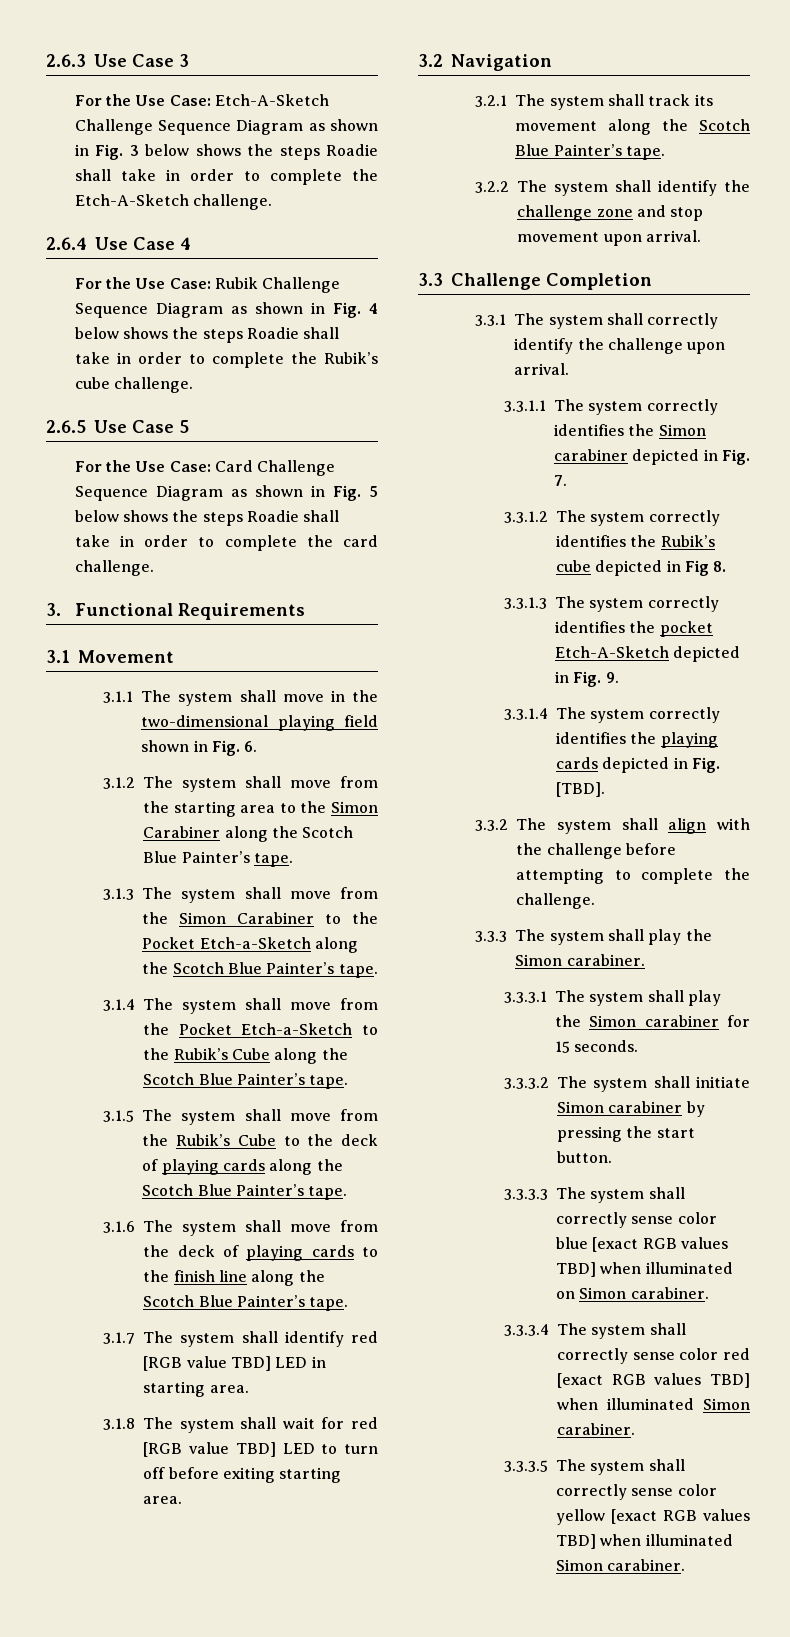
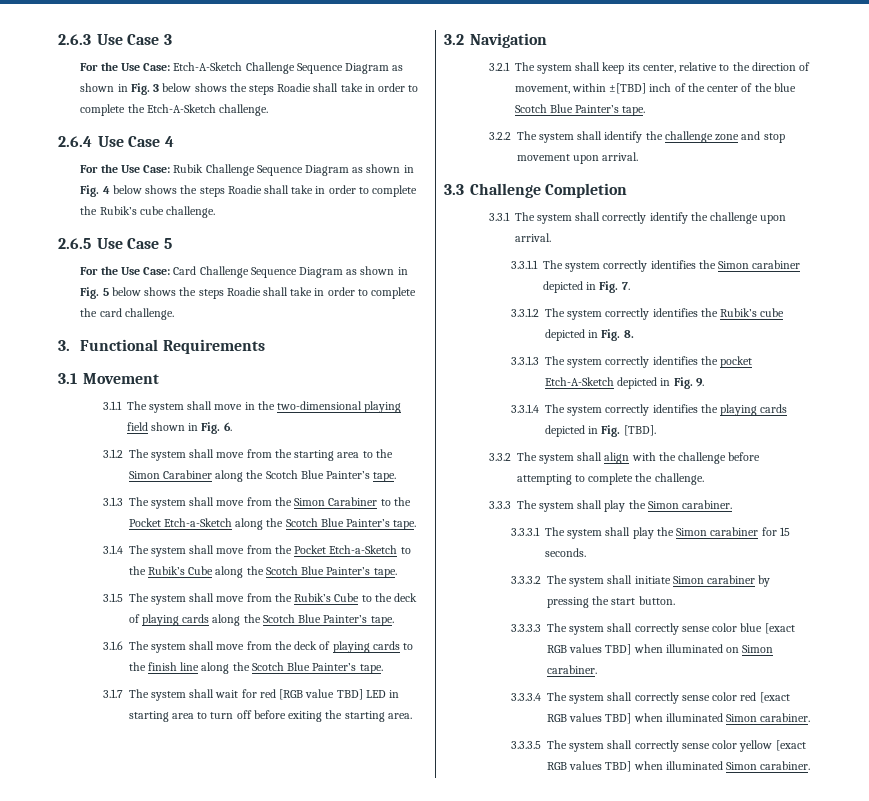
- 3.1.7 The system shall identify red [RGB value TBD] LED in starting area.
- 3.1.8 The system shall wait for red [RGB value TBD] LED to turn off before exiting starting area.
+ 3.1.7 The system shall wait for red [RGB value TBD] LED in starting area to turn off before exiting the starting area.
- 3.2.1 The system shall track its movement along the Scotch Blue Painter’s tape.
+ 3.2.1 The system shall keep its center, relative to the direction of movement, within ±[TBD] inch of the center of the blue Scotch Blue Painter’s tape.
- 3.3.1.2 The system correctly identifies the Rubik’s cube depicted in Fig 8.
+ 3.3.1.2 The system correctly identifies the Rubik’s cube depicted in Fig. 8.

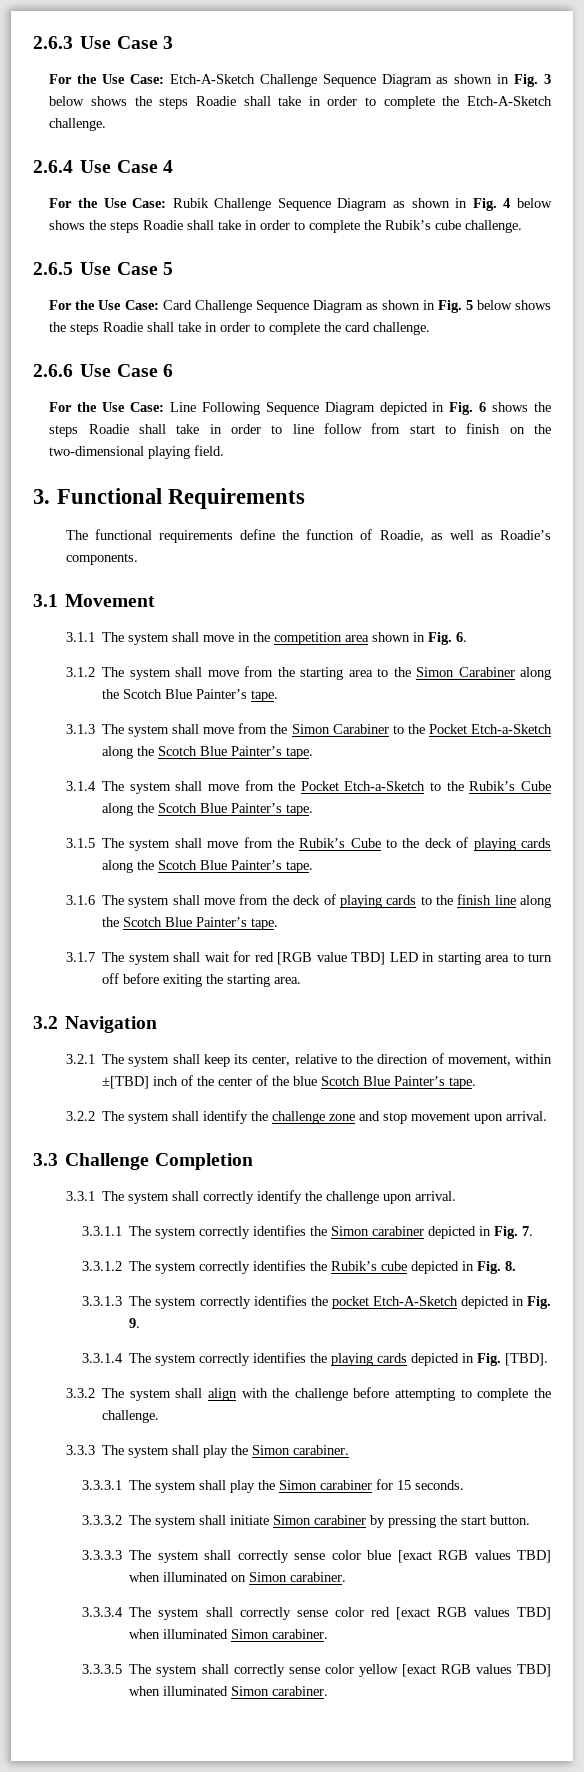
+ 2.6.6 Use Case 6
+ For the Use Case: Line Following Sequence Diagram depicted in Fig. 6 shows the steps Roadie shall take in order to line follow from start to finish on the two-dimensional playing field.
  3. Functional Requirements
+ The functional requirements define the function of Roadie, as well as Roadie’s components.
- 3.1.1 The system shall move in the two-dimensional playing field shown in Fig. 6.
+ 3.1.1 The system shall move in the competition area shown in Fig. 6.

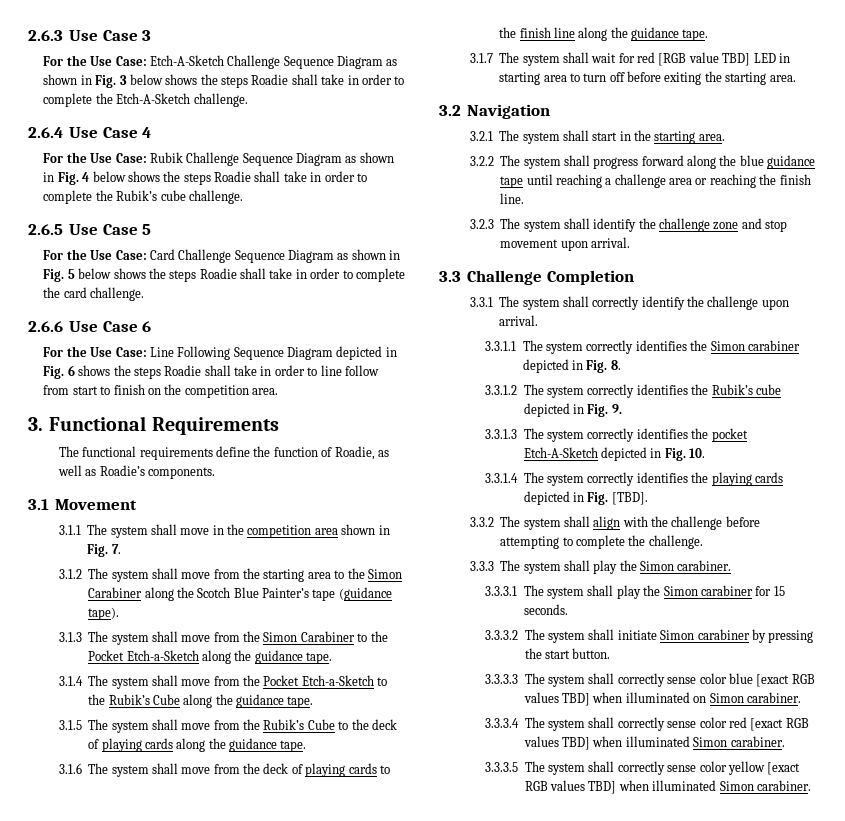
- For the Use Case: Line Following Sequence Diagram depicted in Fig. 6 shows the steps Roadie shall take in order to line follow from start to finish on the two-dimensional playing field.
+ For the Use Case: Line Following Sequence Diagram depicted in Fig. 6 shows the steps Roadie shall take in order to line follow from start to finish on the competition area.
- 3.1.1 The system shall move in the competition area shown in Fig. 6.
+ 3.1.1 The system shall move in the competition area shown in Fig. 7.
- 3.1.2 The system shall move from the starting area to the Simon Carabiner along the Scotch Blue Painter’s tape.
+ 3.1.2 The system shall move from the starting area to the Simon Carabiner along the Scotch Blue Painter’s tape (guidance tape).
- 3.1.3 The system shall move from the Simon Carabiner to the Pocket Etch-a-Sketch along the Scotch Blue Painter’s tape.
+ 3.1.3 The system shall move from the Simon Carabiner to the Pocket Etch-a-Sketch along the guidance tape.
- 3.1.4 The system shall move from the Pocket Etch-a-Sketch to the Rubik’s Cube along the Scotch Blue Painter’s tape.
+ 3.1.4 The system shall move from the Pocket Etch-a-Sketch to the Rubik’s Cube along the guidance tape.
- 3.1.5 The system shall move from the Rubik’s Cube to the deck of playing cards along the Scotch Blue Painter’s tape.
+ 3.1.5 The system shall move from the Rubik’s Cube to the deck of playing cards along the guidance tape.
- 3.1.6 The system shall move from the deck of playing cards to the finish line along the Scotch Blue Painter’s tape.
+ 3.1.6 The system shall move from the deck of playing cards to the finish line along the guidance tape.
- 3.2.1 The system shall keep its center, relative to the direction of movement, within ±[TBD] inch of the center of the blue Scotch Blue Painter’s tape.
- 3.2.2 The system shall identify the challenge zone and stop movement upon arrival.
+ 3.2.1 The system shall start in the starting area.
+ 3.2.2 The system shall progress forward along the blue guidance tape until reaching a challenge area or reaching the finish line.
+ 3.2.3 The system shall identify the challenge zone and stop movement upon arrival.
- 3.3.1.1 The system correctly identifies the Simon carabiner depicted in Fig. 7.
+ 3.3.1.1 The system correctly identifies the Simon carabiner depicted in Fig. 8.
- 3.3.1.2 The system correctly identifies the Rubik’s cube depicted in Fig. 8.
+ 3.3.1.2 The system correctly identifies the Rubik’s cube depicted in Fig. 9.
- 3.3.1.3 The system correctly identifies the pocket Etch-A-Sketch depicted in Fig. 9.
+ 3.3.1.3 The system correctly identifies the pocket Etch-A-Sketch depicted in Fig. 10.

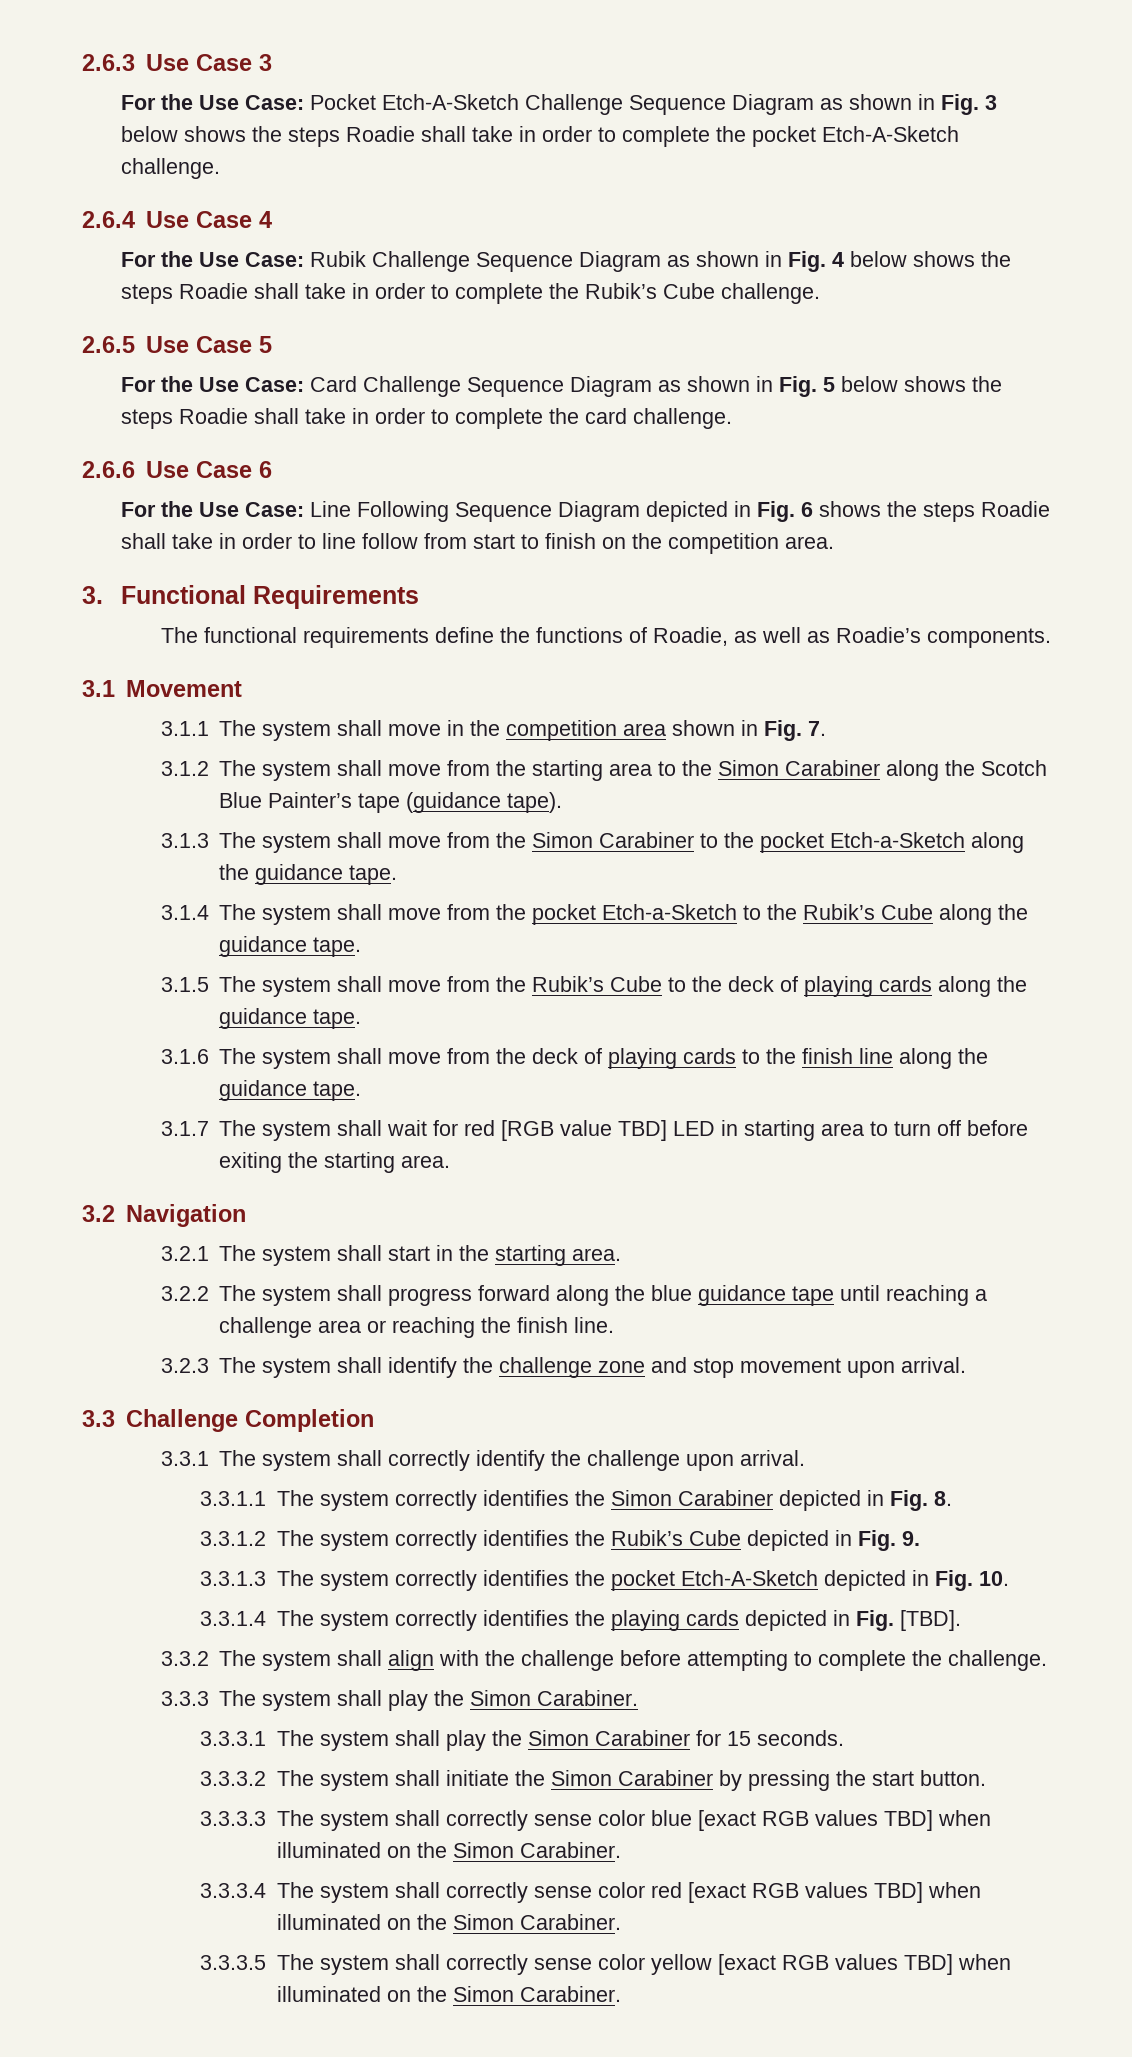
- For the Use Case: Etch-A-Sketch Challenge Sequence Diagram as shown in Fig. 3 below shows the steps Roadie shall take in order to complete the Etch-A-Sketch challenge.
+ For the Use Case: Pocket Etch-A-Sketch Challenge Sequence Diagram as shown in Fig. 3 below shows the steps Roadie shall take in order to complete the pocket Etch-A-Sketch challenge.
- For the Use Case: Rubik Challenge Sequence Diagram as shown in Fig. 4 below shows the steps Roadie shall take in order to complete the Rubik’s cube challenge.
+ For the Use Case: Rubik Challenge Sequence Diagram as shown in Fig. 4 below shows the steps Roadie shall take in order to complete the Rubik’s Cube challenge.
- The functional requirements define the function of Roadie, as well as Roadie’s components.
+ The functional requirements define the functions of Roadie, as well as Roadie’s components.
- 3.1.3 The system shall move from the Simon Carabiner to the Pocket Etch-a-Sketch along the guidance tape.
+ 3.1.3 The system shall move from the Simon Carabiner to the pocket Etch-a-Sketch along the guidance tape.
- 3.1.4 The system shall move from the Pocket Etch-a-Sketch to the Rubik’s Cube along the guidance tape.
+ 3.1.4 The system shall move from the pocket Etch-a-Sketch to the Rubik’s Cube along the guidance tape.
- 3.3.1.1 The system correctly identifies the Simon carabiner depicted in Fig. 8.
+ 3.3.1.1 The system correctly identifies the Simon Carabiner depicted in Fig. 8.
- 3.3.1.2 The system correctly identifies the Rubik’s cube depicted in Fig. 9.
+ 3.3.1.2 The system correctly identifies the Rubik’s Cube depicted in Fig. 9.
- 3.3.3 The system shall play the Simon carabiner.
+ 3.3.3 The system shall play the Simon Carabiner.
- 3.3.3.1 The system shall play the Simon carabiner for 15 seconds.
+ 3.3.3.1 The system shall play the Simon Carabiner for 15 seconds.
- 3.3.3.2 The system shall initiate Simon carabiner by pressing the start button.
+ 3.3.3.2 The system shall initiate the Simon Carabiner by pressing the start button.
- 3.3.3.3 The system shall correctly sense color blue [exact RGB values TBD] when illuminated on Simon carabiner.
+ 3.3.3.3 The system shall correctly sense color blue [exact RGB values TBD] when illuminated on the Simon Carabiner.
- 3.3.3.4 The system shall correctly sense color red [exact RGB values TBD] when illuminated Simon carabiner.
+ 3.3.3.4 The system shall correctly sense color red [exact RGB values TBD] when illuminated on the Simon Carabiner.
- 3.3.3.5 The system shall correctly sense color yellow [exact RGB values TBD] when illuminated Simon carabiner.
+ 3.3.3.5 The system shall correctly sense color yellow [exact RGB values TBD] when illuminated on the Simon Carabiner.

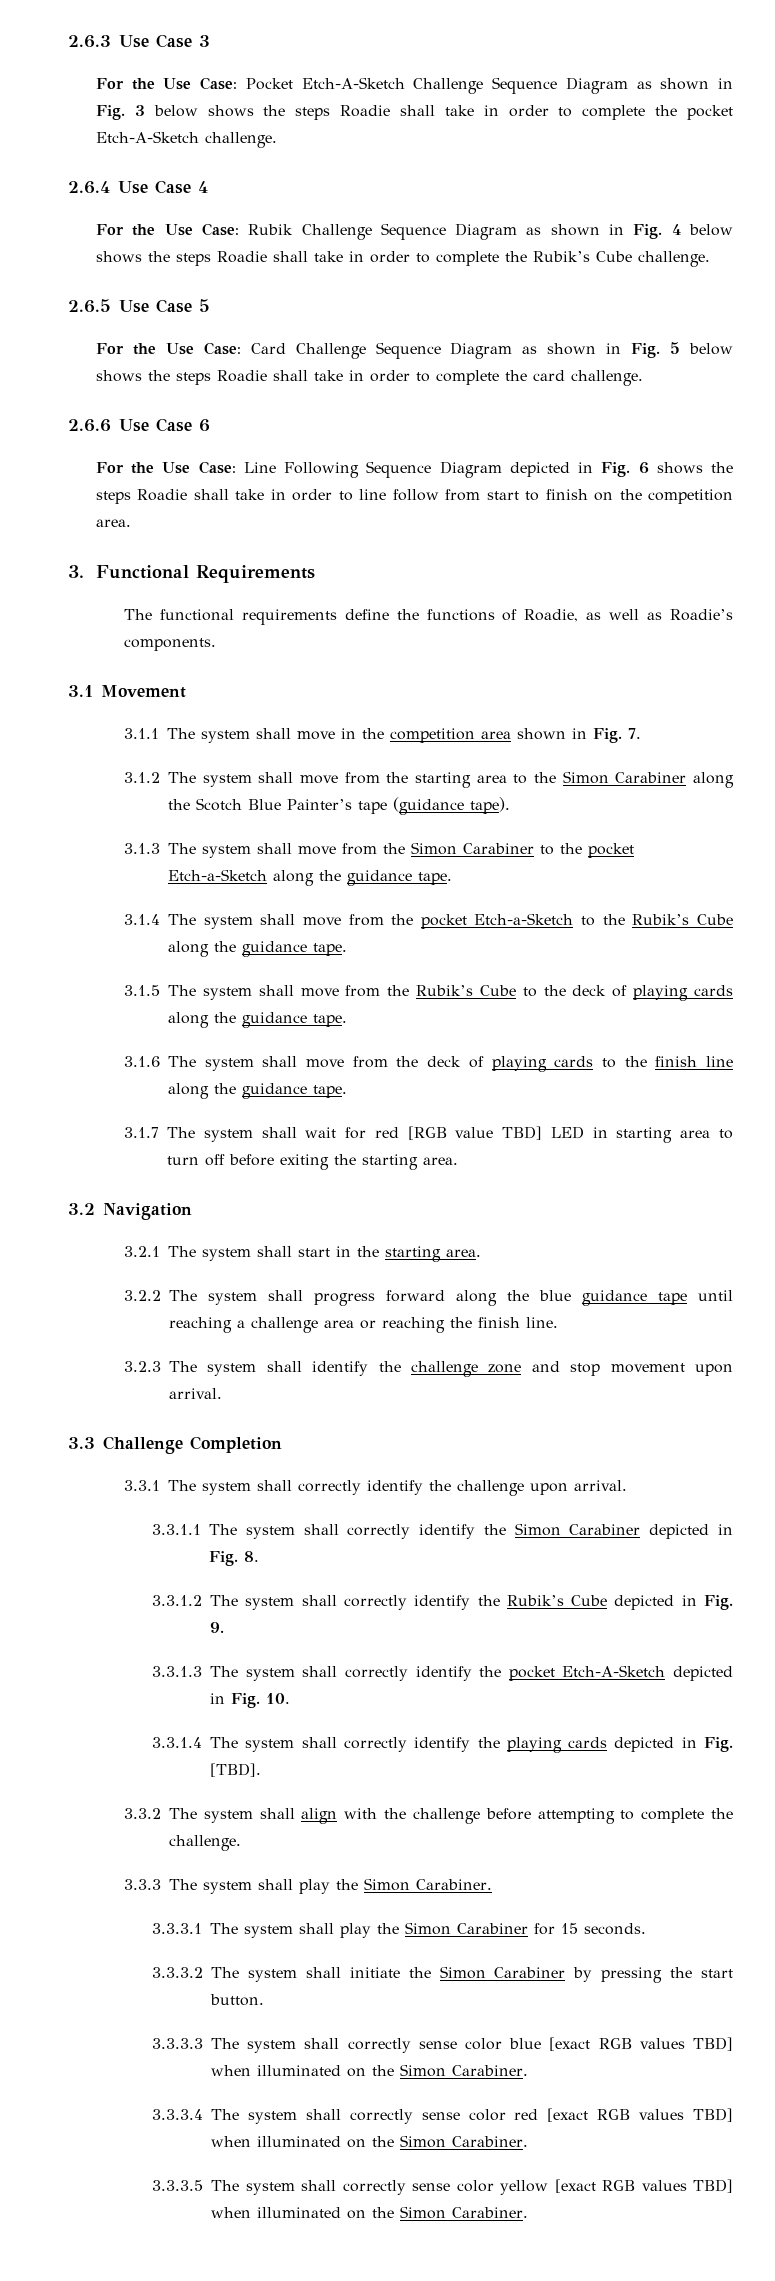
- 3.3.1.1 The system correctly identifies the Simon Carabiner depicted in Fig. 8.
+ 3.3.1.1 The system shall correctly identify the Simon Carabiner depicted in Fig. 8.
- 3.3.1.2 The system correctly identifies the Rubik’s Cube depicted in Fig. 9.
+ 3.3.1.2 The system shall correctly identify the Rubik’s Cube depicted in Fig. 9.
- 3.3.1.3 The system correctly identifies the pocket Etch-A-Sketch depicted in Fig. 10.
+ 3.3.1.3 The system shall correctly identify the pocket Etch-A-Sketch depicted in Fig. 10.
- 3.3.1.4 The system correctly identifies the playing cards depicted in Fig. [TBD].
+ 3.3.1.4 The system shall correctly identify the playing cards depicted in Fig. [TBD].

